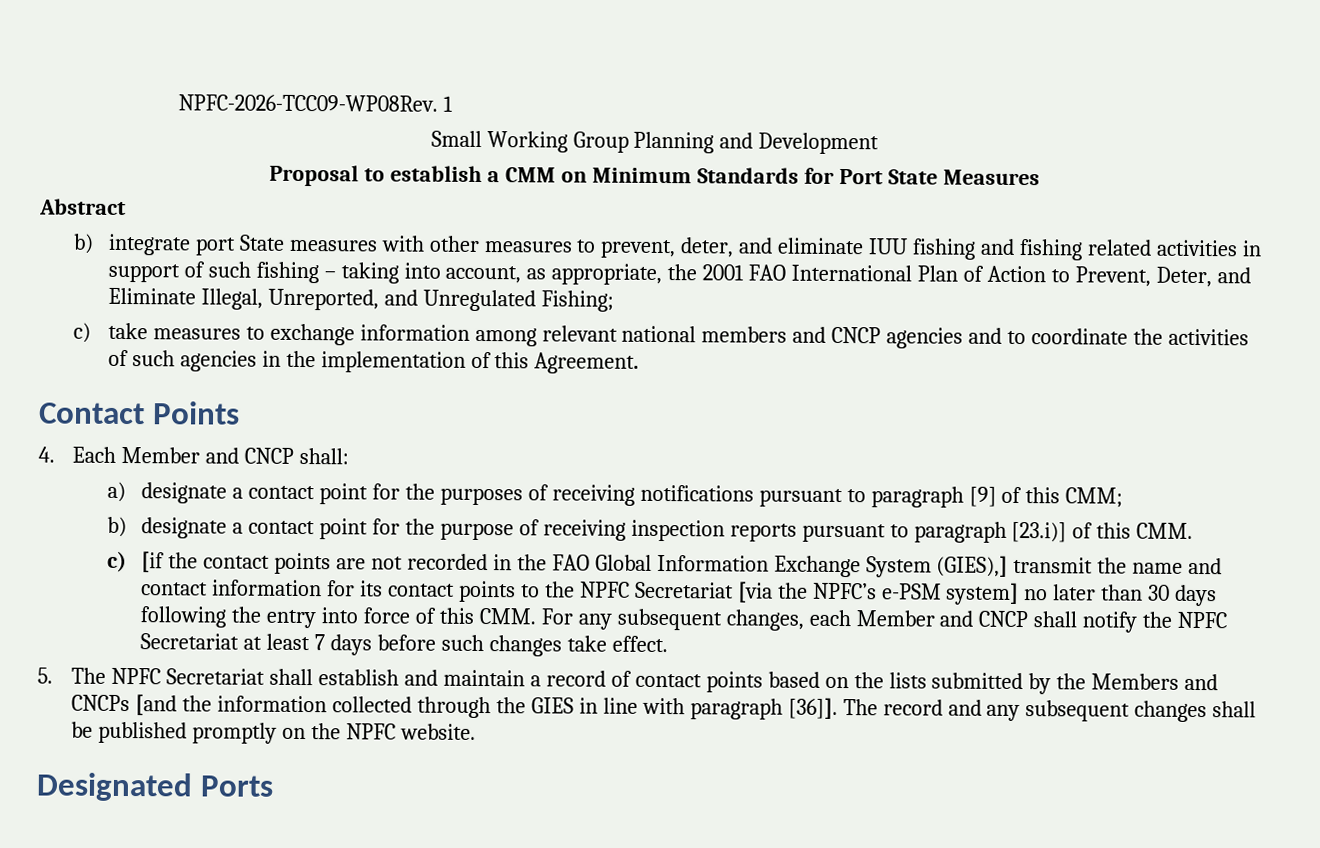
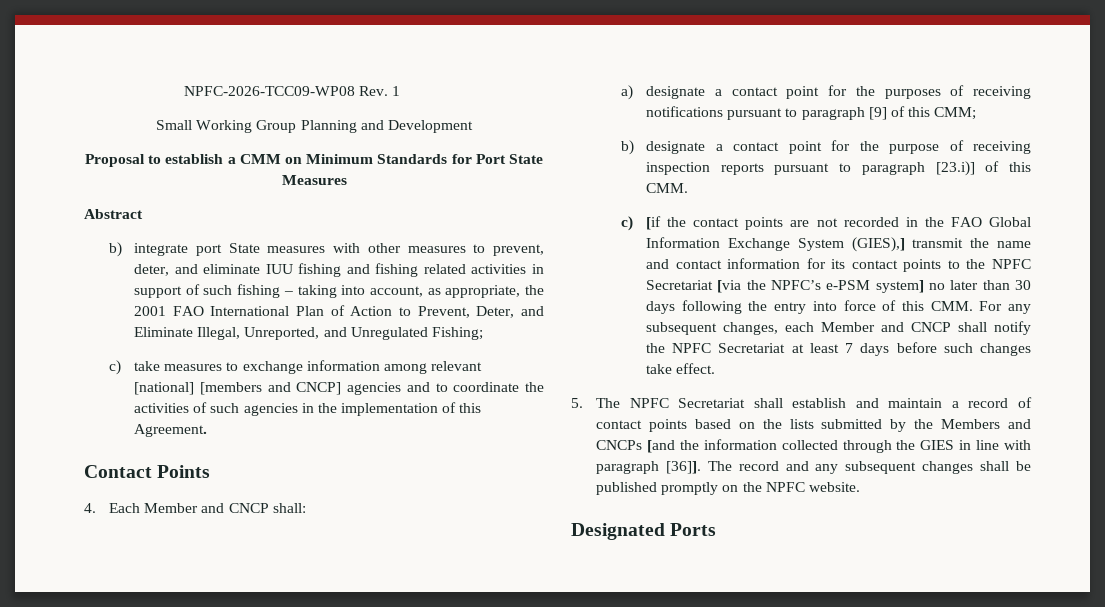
- NPFC-2026-TCC09-WP08Rev. 1
+ NPFC-2026-TCC09-WP08 Rev. 1
- c) take measures to exchange information among relevant national members and CNCP agencies and to coordinate the activities of such agencies in the implementation of this Agreement.
+ c) take measures to exchange information among relevant [national] [members and CNCP] agencies and to coordinate the activities of such agencies in the implementation of this Agreement.

